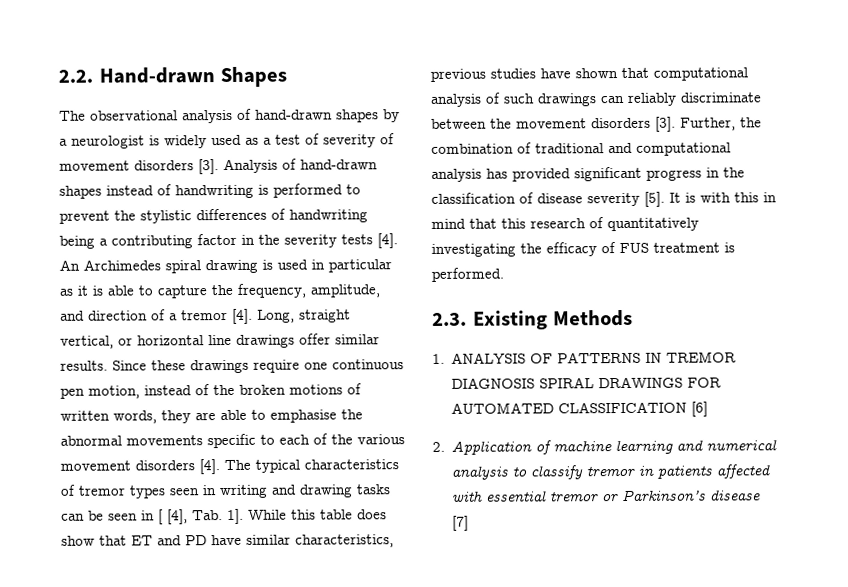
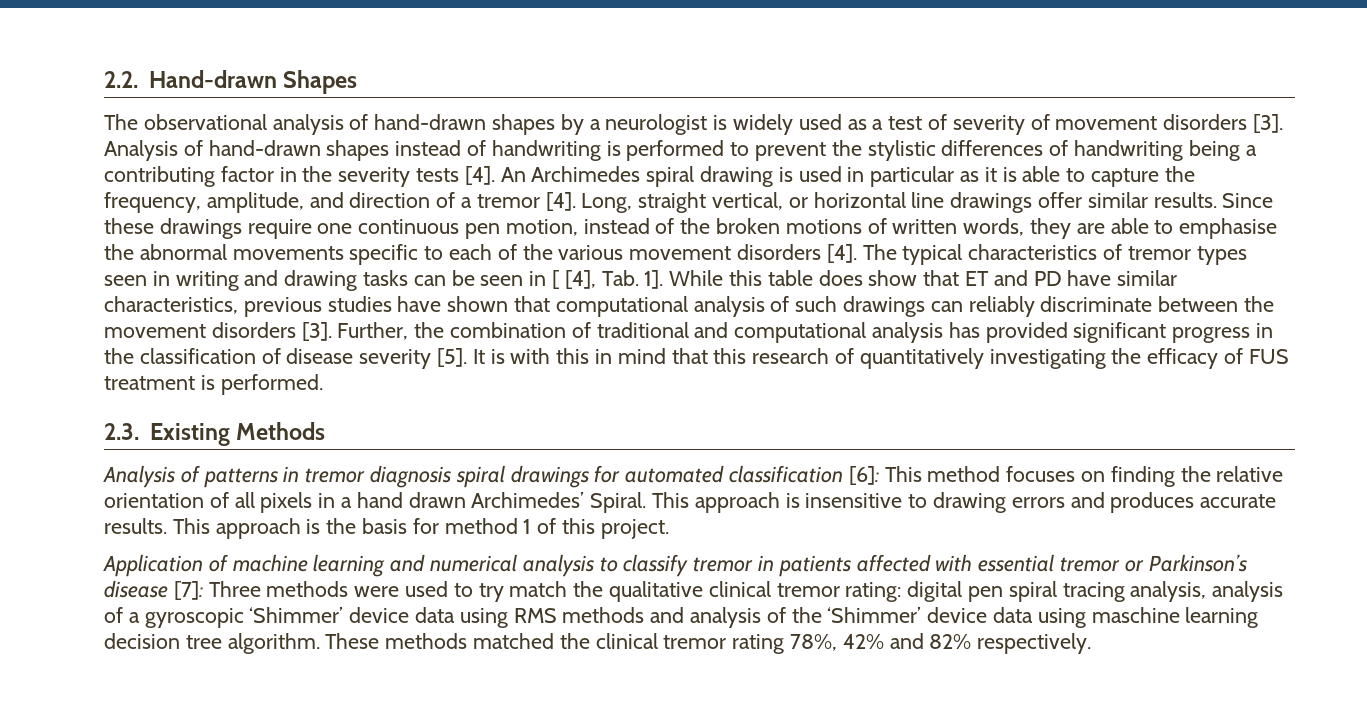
- 1. ANALYSIS OF PATTERNS IN TREMOR DIAGNOSIS SPIRAL DRAWINGS FOR AUTOMATED CLASSIFICATION [6]
- 2. Application of machine learning and numerical analysis to classify tremor in patients affected with essential tremor or Parkinson’s disease [7]
+ Analysis of patterns in tremor diagnosis spiral drawings for automated classification [6]: This method focuses on finding the relative orientation of all pixels in a hand drawn Archimedes’ Spiral. This approach is insensitive to drawing errors and produces accurate results. This approach is the basis for method 1 of this project.
+ Application of machine learning and numerical analysis to classify tremor in patients affected with essential tremor or Parkinson’s disease [7]: Three methods were used to try match the qualitative clinical tremor rating: digital pen spiral tracing analysis, analysis of a gyroscopic ‘Shimmer’ device data using RMS methods and analysis of the ‘Shimmer’ device data using maschine learning decision tree algorithm. These methods matched the clinical tremor rating 78%, 42% and 82% respectively.

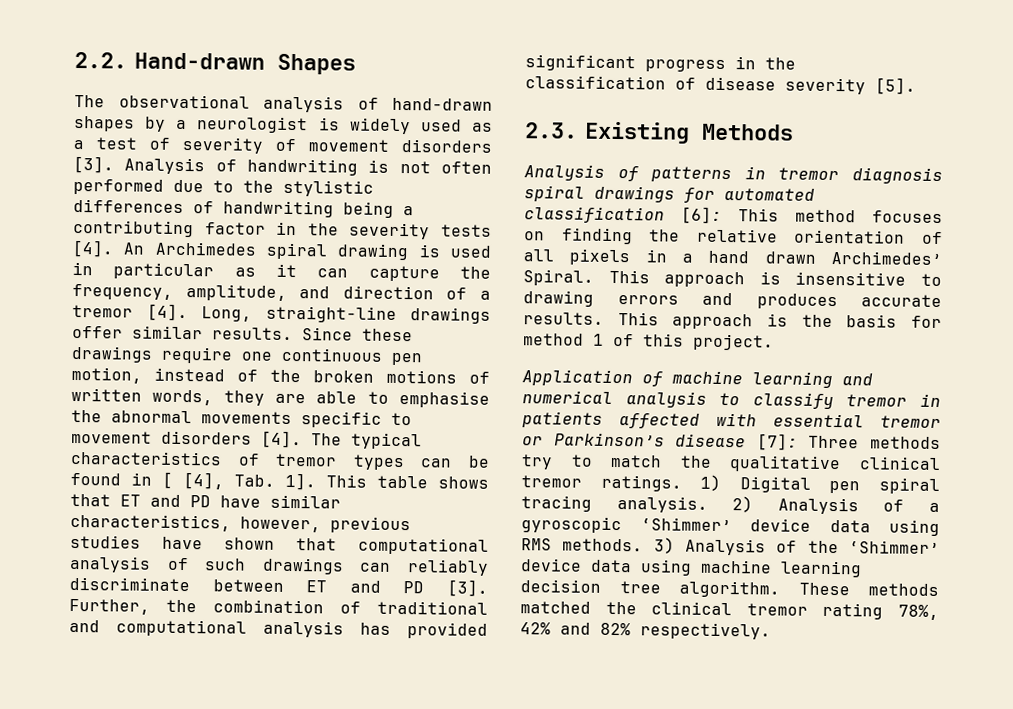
- Analysis of hand-drawn shapes instead of handwriting is performed to prevent the stylistic differences of handwriting being a contributing factor in the severity tests [4].
+ Analysis of handwriting is not often performed due to the stylistic differences of handwriting being a contributing factor in the severity tests [4].
- An Archimedes spiral drawing is used in particular as it is able to capture the frequency, amplitude, and direction of a tremor [4].
+ An Archimedes spiral drawing is used in particular as it can capture the frequency, amplitude, and direction of a tremor [4].
- Long, straight vertical, or horizontal line drawings offer similar results.
+ Long, straight-line drawings offer similar results.
- Since these drawings require one continuous pen motion, instead of the broken motions of written words, they are able to emphasise the abnormal movements specific to each of the various movement disorders [4].
+ Since these drawings require one continuous pen motion, instead of the broken motions of written words, they are able to emphasise the abnormal movements specific to movement disorders [4].
- The typical characteristics of tremor types seen in writing and drawing tasks can be seen in [ [4], Tab. 1].
+ The typical characteristics of tremor types can be found in [ [4], Tab. 1].
- While this table does show that ET and PD have similar characteristics, previous studies have shown that computational analysis of such drawings can reliably discriminate between the movement disorders [3].
+ This table shows that ET and PD have similar characteristics, however, previous studies have shown that computational analysis of such drawings can reliably discriminate between ET and PD [3].
- It is with this in mind that this research of quantitatively investigating the efficacy of FUS treatment is performed.
- Application of machine learning and numerical analysis to classify tremor in patients affected with essential tremor or Parkinson’s disease [7]: Three methods were used to try match the qualitative clinical tremor rating: digital pen spiral tracing analysis, analysis of a gyroscopic ‘Shimmer’ device data using RMS methods and analysis of the ‘Shimmer’ device data using maschine learning decision tree algorithm.
+ Application of machine learning and numerical analysis to classify tremor in patients affected with essential tremor or Parkinson’s disease [7]: Three methods try to match the qualitative clinical tremor ratings. 1) Digital pen spiral tracing analysis. 2) Analysis of a gyroscopic ‘Shimmer’ device data using RMS methods. 3) Analysis of the ‘Shimmer’ device data using machine learning decision tree algorithm.

